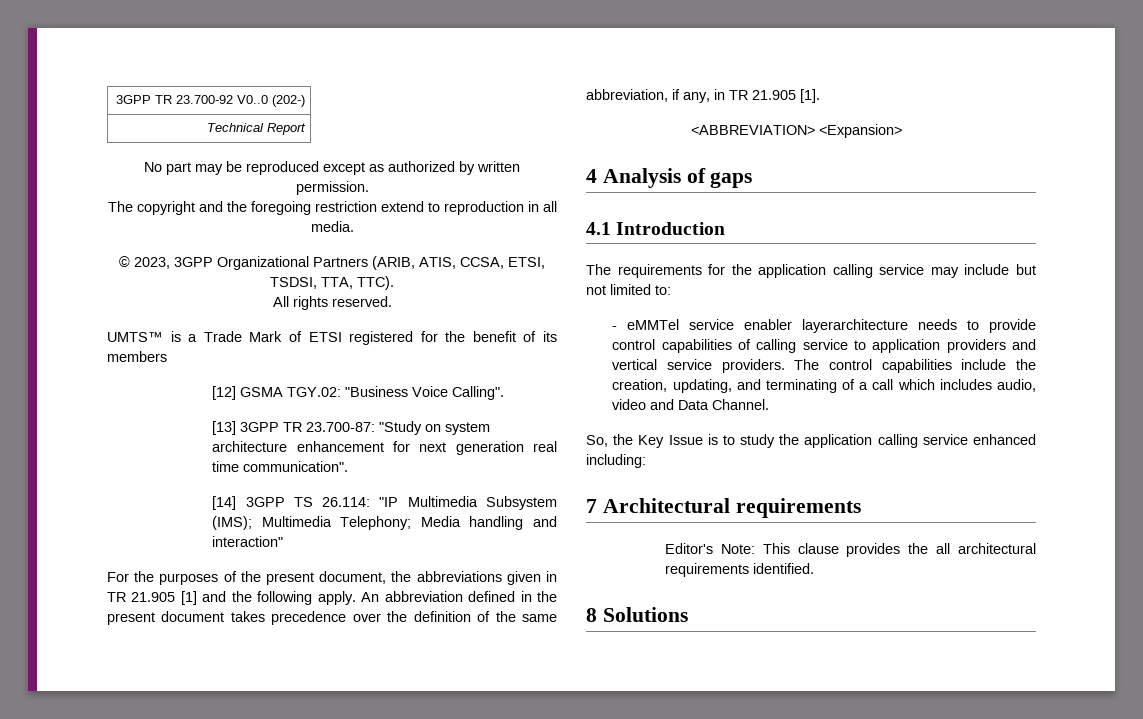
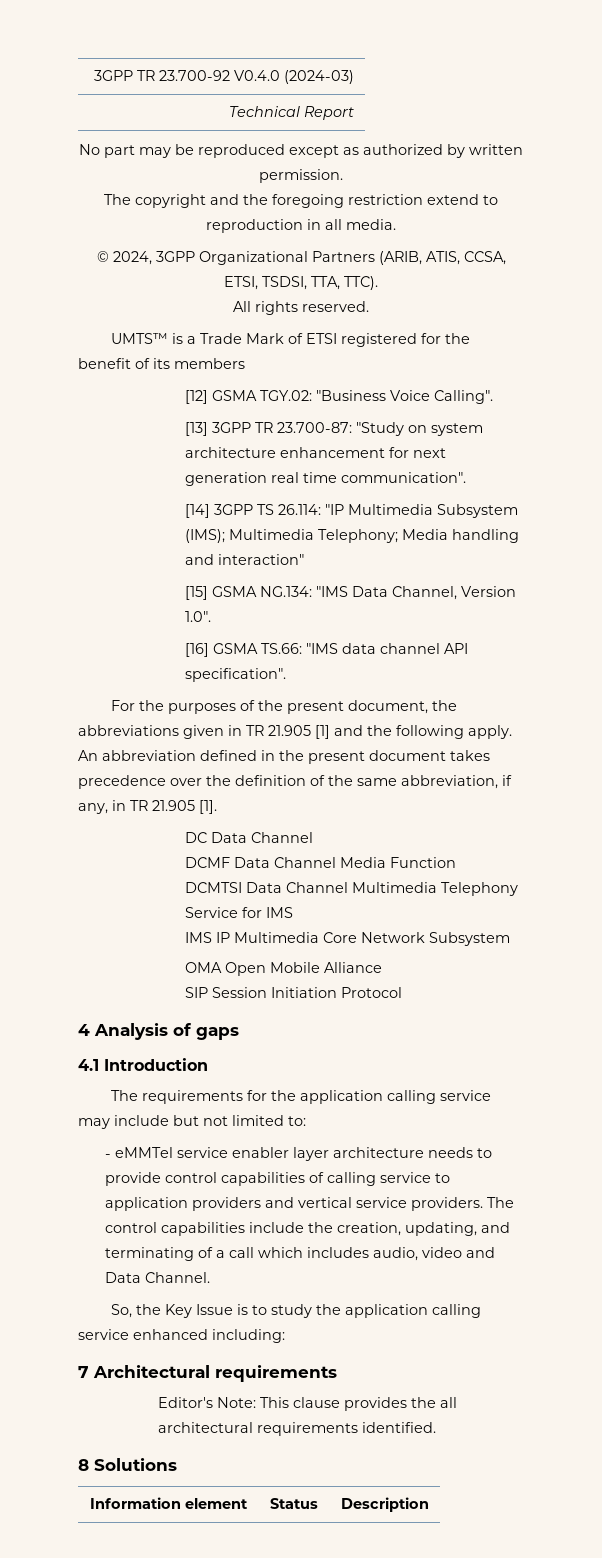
- 3GPP TR 23.700-92 V0..0 (202-)
+ 3GPP TR 23.700-92 V0.4.0 (2024-03)
- © 2023, 3GPP Organizational Partners (ARIB, ATIS, CCSA, ETSI, TSDSI, TTA, TTC).
+ © 2024, 3GPP Organizational Partners (ARIB, ATIS, CCSA, ETSI, TSDSI, TTA, TTC).
+ [15] GSMA NG.134: "IMS Data Channel, Version 1.0".
+ [16] GSMA TS.66: "IMS data channel API specification".
- <ABBREVIATION> <Expansion>
+ DC Data Channel
+ DCMF Data Channel Media Function
+ DCMTSI Data Channel Multimedia Telephony Service for IMS
+ IMS IP Multimedia Core Network Subsystem
+ OMA Open Mobile Alliance
+ SIP Session Initiation Protocol
- - eMMTel service enabler layerarchitecture needs to provide control capabilities of calling service to application providers and vertical service providers.
+ - eMMTel service enabler layer architecture needs to provide control capabilities of calling service to application providers and vertical service providers.
+ Information element | Status | Description

